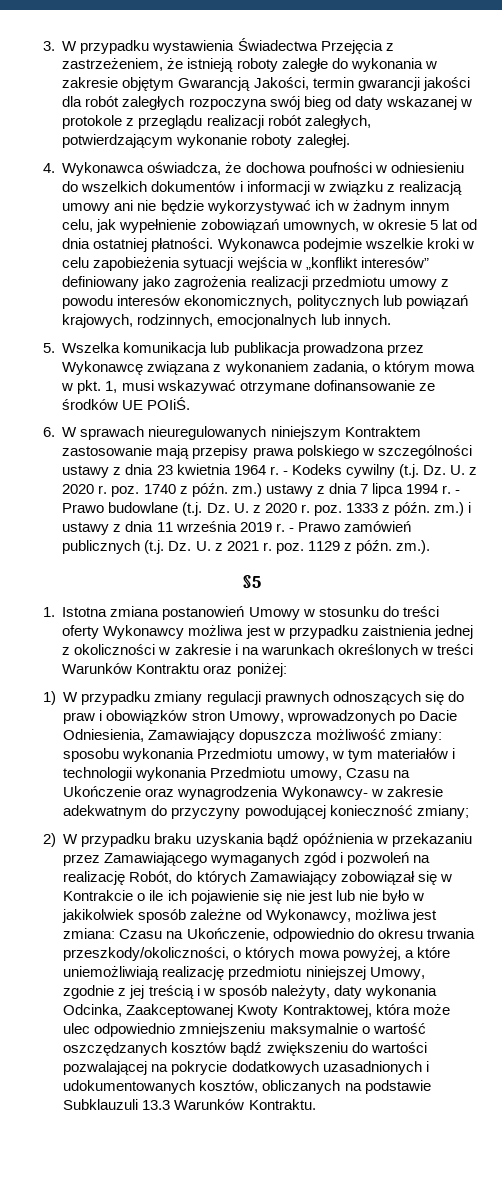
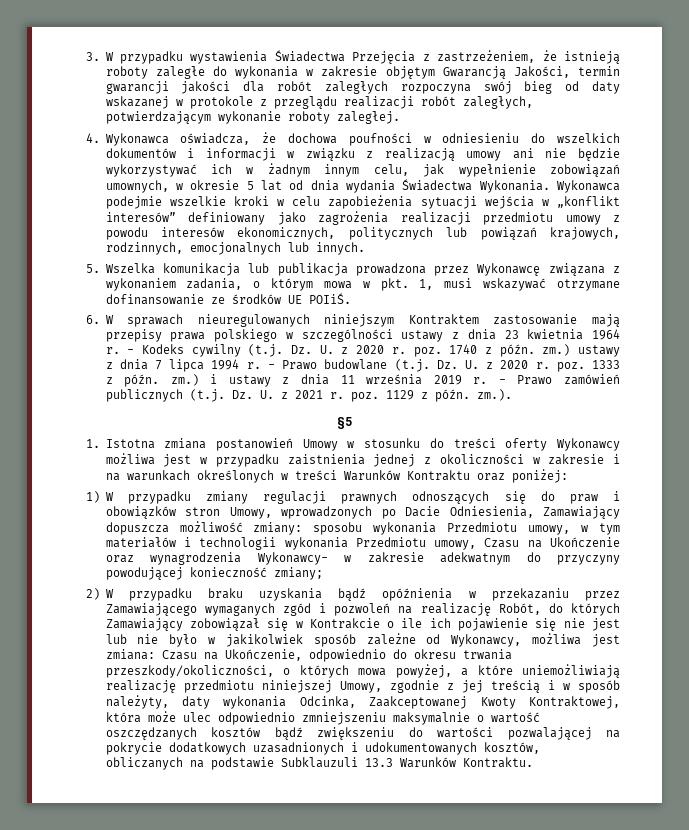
- 4. Wykonawca oświadcza, że dochowa poufności w odniesieniu do wszelkich dokumentów i informacji w związku z realizacją umowy ani nie będzie wykorzystywać ich w żadnym innym celu, jak wypełnienie zobowiązań umownych, w okresie 5 lat od dnia ostatniej płatności.
+ 4. Wykonawca oświadcza, że dochowa poufności w odniesieniu do wszelkich dokumentów i informacji w związku z realizacją umowy ani nie będzie wykorzystywać ich w żadnym innym celu, jak wypełnienie zobowiązań umownych, w okresie 5 lat od dnia wydania Świadectwa Wykonania.

